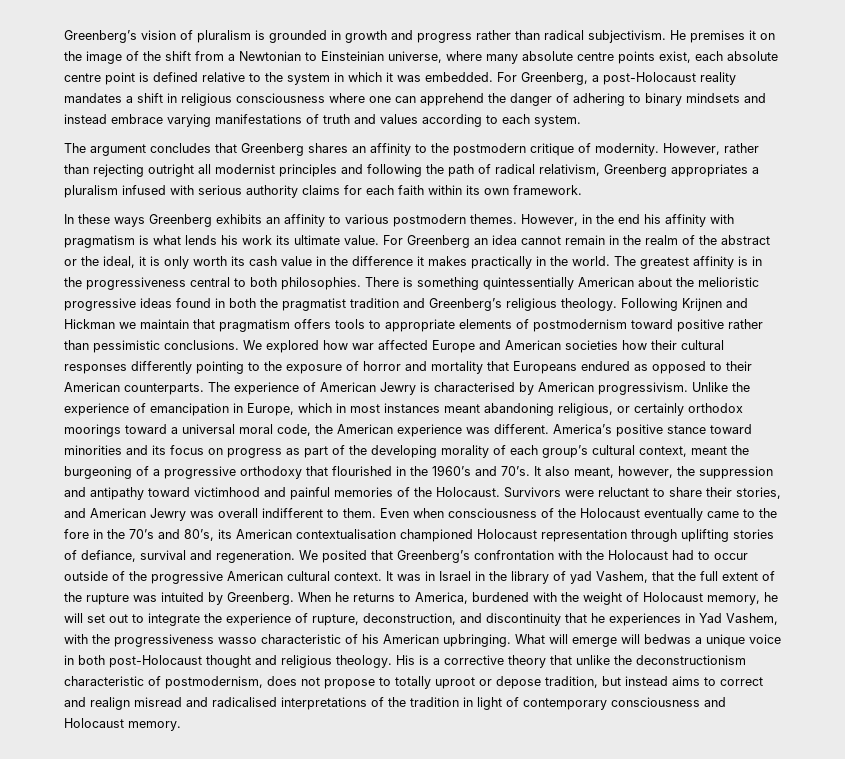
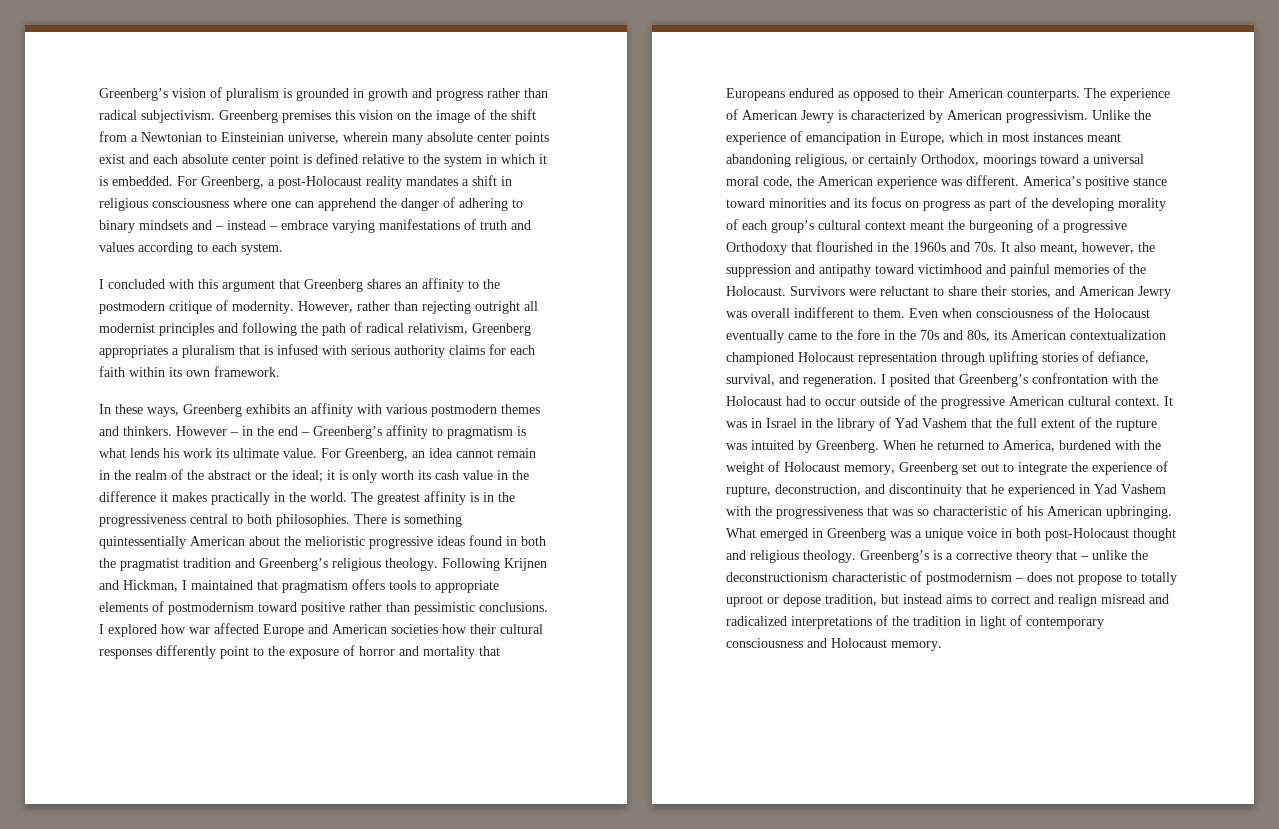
- He premises it on the image of the shift from a Newtonian to Einsteinian universe, where many absolute centre points exist, each absolute centre point is defined relative to the system in which it was embedded.
+ Greenberg premises this vision on the image of the shift from a Newtonian to Einsteinian universe, wherein many absolute center points exist and each absolute center point is defined relative to the system in which it is embedded.
- For Greenberg, a post-Holocaust reality mandates a shift in religious consciousness where one can apprehend the danger of adhering to binary mindsets and instead embrace varying manifestations of truth and values according to each system.
+ For Greenberg, a post-Holocaust reality mandates a shift in religious consciousness where one can apprehend the danger of adhering to binary mindsets and – instead – embrace varying manifestations of truth and values according to each system.
- The argument concludes that Greenberg shares an affinity to the postmodern critique of modernity.
+ I concluded with this argument that Greenberg shares an affinity to the postmodern critique of modernity.
- However, rather than rejecting outright all modernist principles and following the path of radical relativism, Greenberg appropriates a pluralism infused with serious authority claims for each faith within its own framework.
+ However, rather than rejecting outright all modernist principles and following the path of radical relativism, Greenberg appropriates a pluralism that is infused with serious authority claims for each faith within its own framework.
- In these ways Greenberg exhibits an affinity to various postmodern themes. However, in the end his affinity with pragmatism is what lends his work its ultimate value.
+ In these ways, Greenberg exhibits an affinity with various postmodern themes and thinkers. However – in the end – Greenberg’s affinity to pragmatism is what lends his work its ultimate value.
- For Greenberg an idea cannot remain in the realm of the abstract or the ideal, it is only worth its cash value in the difference it makes practically in the world.
+ For Greenberg, an idea cannot remain in the realm of the abstract or the ideal; it is only worth its cash value in the difference it makes practically in the world.
- Following Krijnen and Hickman we maintain that pragmatism offers tools to appropriate elements of postmodernism toward positive rather than pessimistic conclusions.
+ Following Krijnen and Hickman, I maintained that pragmatism offers tools to appropriate elements of postmodernism toward positive rather than pessimistic conclusions.
- We explored how war affected Europe and American societies how their cultural responses differently pointing to the exposure of horror and mortality that Europeans endured as opposed to their American counterparts.
+ I explored how war affected Europe and American societies how their cultural responses differently point to the exposure of horror and mortality that Europeans endured as opposed to their American counterparts.
- The experience of American Jewry is characterised by American progressivism.
+ The experience of American Jewry is characterized by American progressivism.
- Unlike the experience of emancipation in Europe, which in most instances meant abandoning religious, or certainly orthodox moorings toward a universal moral code, the American experience was different.
+ Unlike the experience of emancipation in Europe, which in most instances meant abandoning religious, or certainly Orthodox, moorings toward a universal moral code, the American experience was different.
- America’s positive stance toward minorities and its focus on progress as part of the developing morality of each group’s cultural context, meant the burgeoning of a progressive orthodoxy that flourished in the 1960’s and 70’s.
+ America’s positive stance toward minorities and its focus on progress as part of the developing morality of each group’s cultural context meant the burgeoning of a progressive Orthodoxy that flourished in the 1960s and 70s.
- Even when consciousness of the Holocaust eventually came to the fore in the 70’s and 80’s, its American contextualisation championed Holocaust representation through uplifting stories of defiance, survival and regeneration.
+ Even when consciousness of the Holocaust eventually came to the fore in the 70s and 80s, its American contextualization championed Holocaust representation through uplifting stories of defiance, survival, and regeneration.
- We posited that Greenberg’s confrontation with the Holocaust had to occur outside of the progressive American cultural context.
+ I posited that Greenberg’s confrontation with the Holocaust had to occur outside of the progressive American cultural context.
- It was in Israel in the library of yad Vashem, that the full extent of the rupture was intuited by Greenberg.
+ It was in Israel in the library of Yad Vashem that the full extent of the rupture was intuited by Greenberg.
- When he returns to America, burdened with the weight of Holocaust memory, he will set out to integrate the experience of rupture, deconstruction, and discontinuity that he experiences in Yad Vashem, with the progressiveness wasso characteristic of his American upbringing.
+ When he returned to America, burdened with the weight of Holocaust memory, Greenberg set out to integrate the experience of rupture, deconstruction, and discontinuity that he experienced in Yad Vashem with the progressiveness that was so characteristic of his American upbringing.
- What will emerge will bedwas a unique voice in both post-Holocaust thought and religious theology.
+ What emerged in Greenberg was a unique voice in both post-Holocaust thought and religious theology.
- His is a corrective theory that unlike the deconstructionism characteristic of postmodernism, does not propose to totally uproot or depose tradition, but instead aims to correct and realign misread and radicalised interpretations of the tradition in light of contemporary consciousness and Holocaust memory.
+ Greenberg’s is a corrective theory that – unlike the deconstructionism characteristic of postmodernism – does not propose to totally uproot or depose tradition, but instead aims to correct and realign misread and radicalized interpretations of the tradition in light of contemporary consciousness and Holocaust memory.

